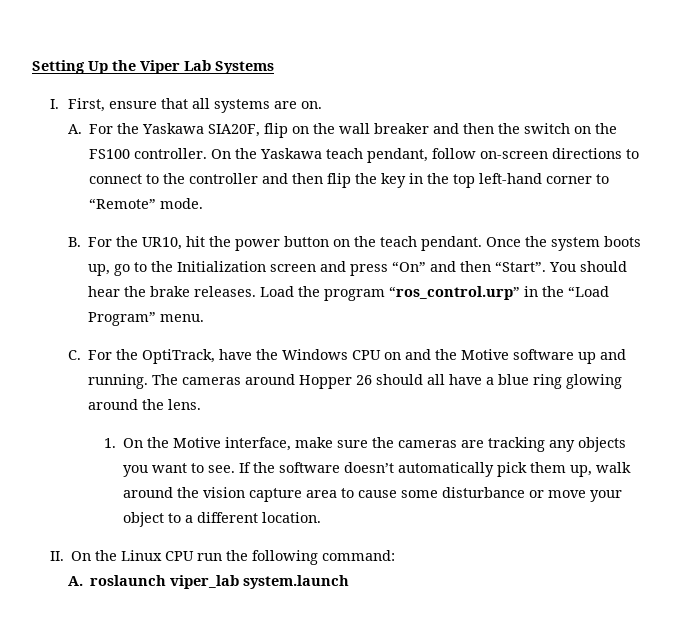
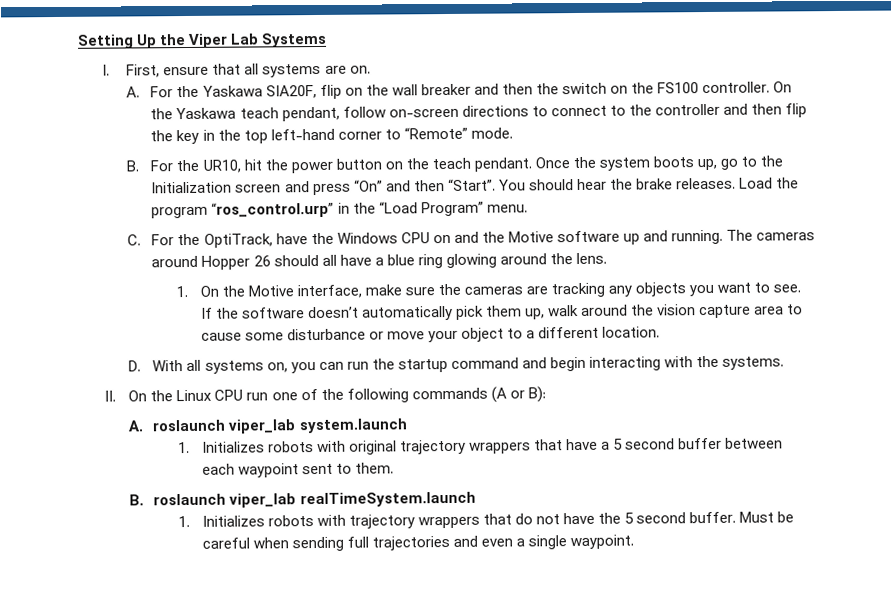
+ D. With all systems on, you can run the startup command and begin interacting with the systems.
- II. On the Linux CPU run the following command:
+ II. On the Linux CPU run one of the following commands (A or B):
  A. roslaunch viper_lab system.launch
+ 1. Initializes robots with original trajectory wrappers that have a 5 second buffer between each waypoint sent to them.
+ B. roslaunch viper_lab realTimeSystem.launch
+ 1. Initializes robots with trajectory wrappers that do not have the 5 second buffer. Must be careful when sending full trajectories and even a single waypoint.

